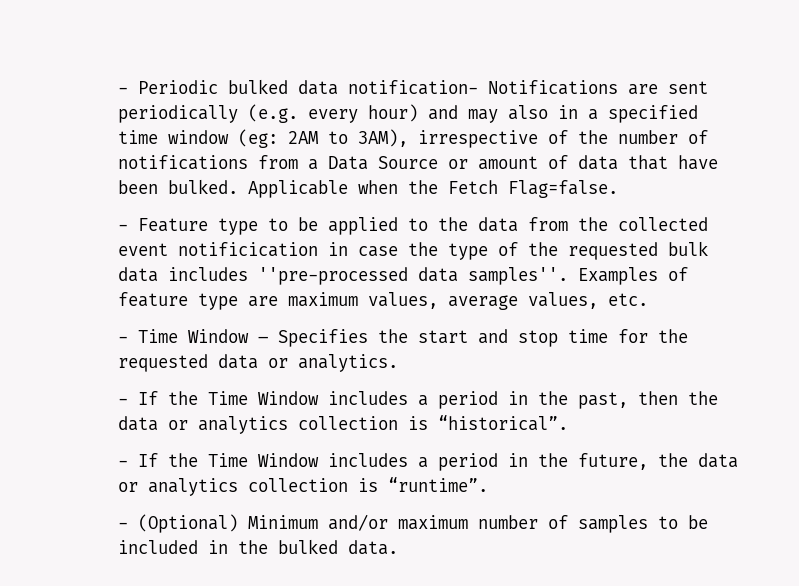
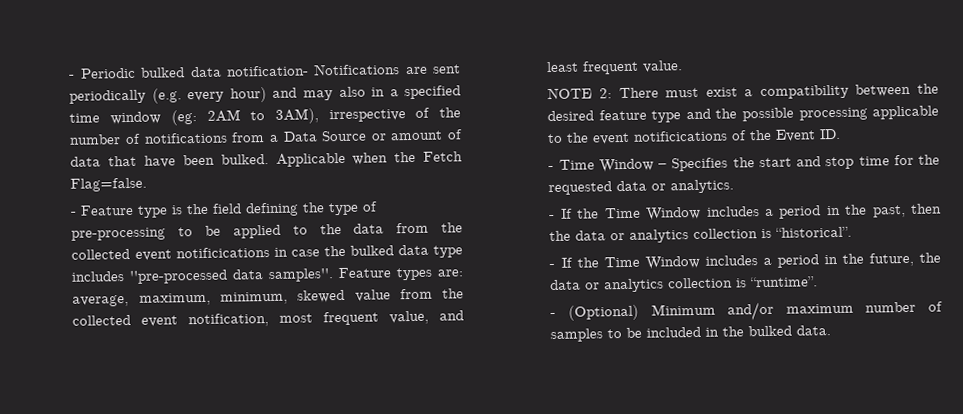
- - Feature type to be applied to the data from the collected event notificication in case the type of the requested bulk data includes ''pre-processed data samples''. Examples of feature type are maximum values, average values, etc.
+ - Feature type is the field defining the type of pre-processing to be applied to the data from the collected event notificications in case the bulked data type includes ''pre-processed data samples''. Feature types are: average, maximum, minimum, skewed value from the collected event notification, most frequent value, and least frequent value.
+ NOTE 2: There must exist a compatibility between the desired feature type and the possible processing applicable to the event notificications of the Event ID.

